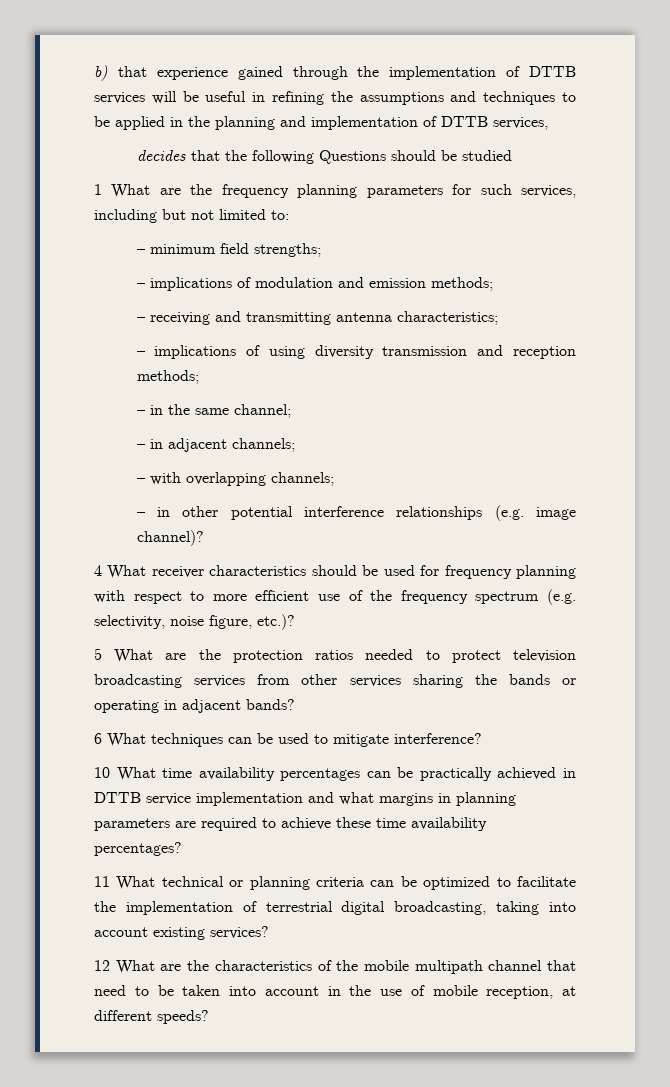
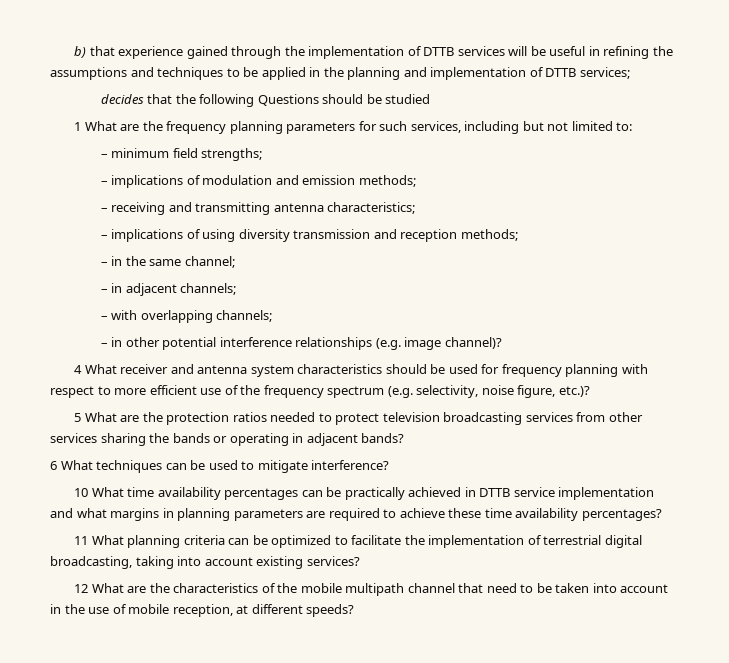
- b) that experience gained through the implementation of DTTB services will be useful in refining the assumptions and techniques to be applied in the planning and implementation of DTTB services,
+ b) that experience gained through the implementation of DTTB services will be useful in refining the assumptions and techniques to be applied in the planning and implementation of DTTB services;
- 4 What receiver characteristics should be used for frequency planning with respect to more efficient use of the frequency spectrum (e.g. selectivity, noise figure, etc.)?
+ 4 What receiver and antenna system characteristics should be used for frequency planning with respect to more efficient use of the frequency spectrum (e.g. selectivity, noise figure, etc.)?
- 11 What technical or planning criteria can be optimized to facilitate the implementation of terrestrial digital broadcasting, taking into account existing services?
+ 11 What planning criteria can be optimized to facilitate the implementation of terrestrial digital broadcasting, taking into account existing services?

